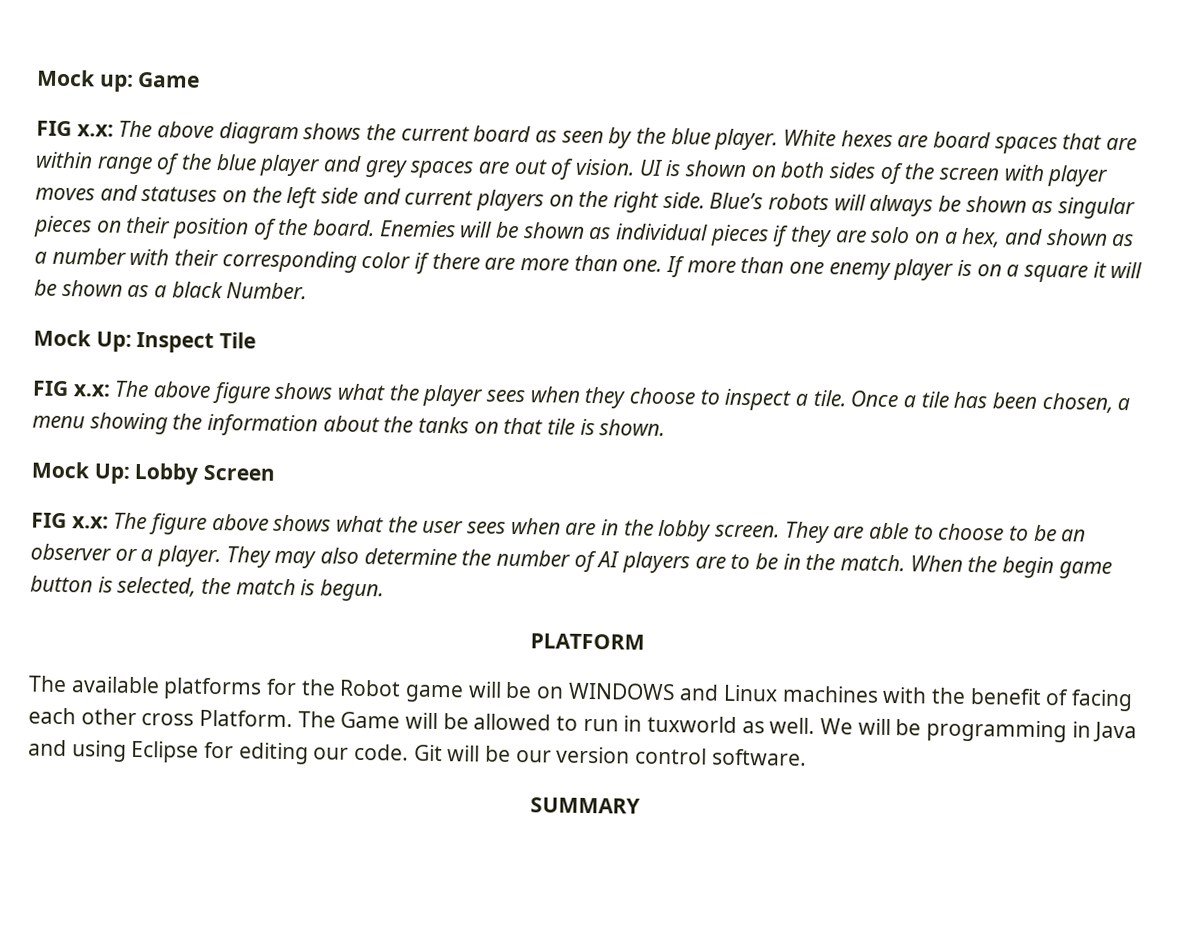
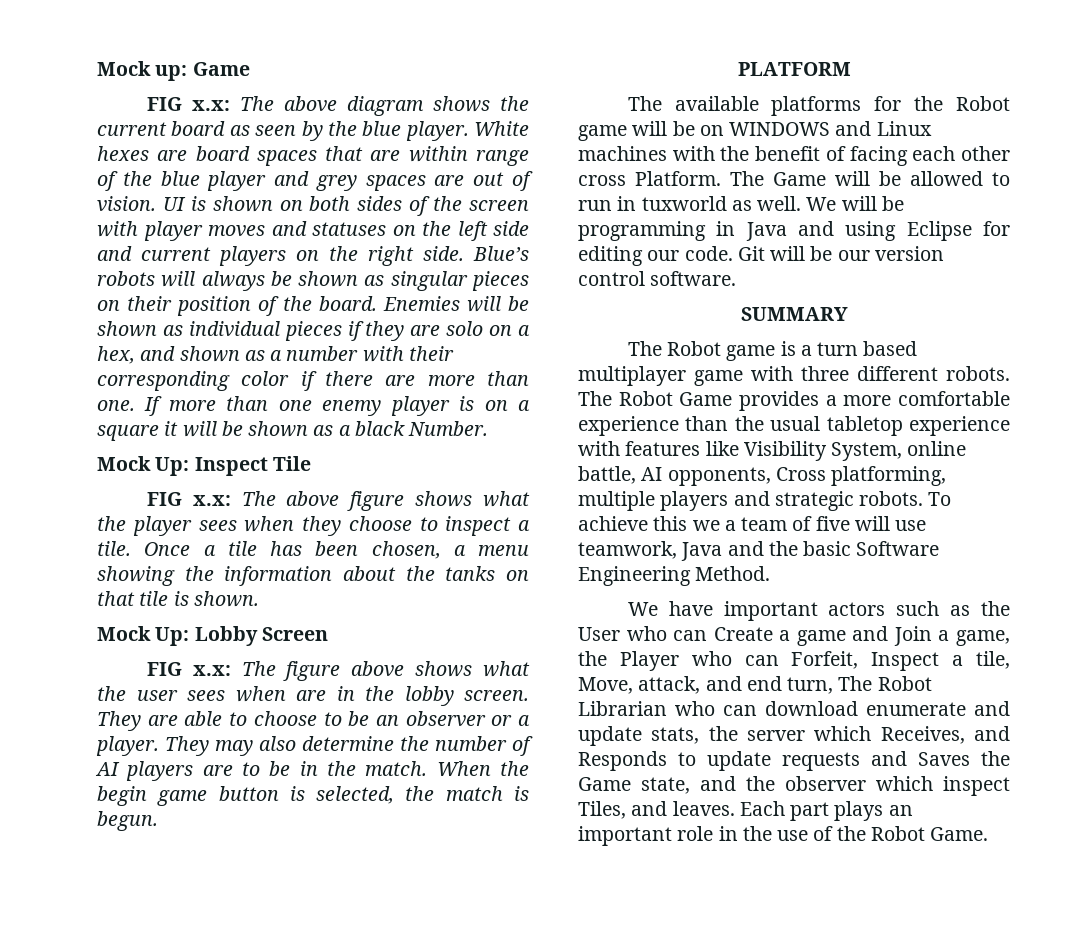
+ The Robot game is a turn based multiplayer game with three different robots. The Robot Game provides a more comfortable experience than the usual tabletop experience with features like Visibility System, online battle, AI opponents, Cross platforming, multiple players and strategic robots. To achieve this we a team of five will use teamwork, Java and the basic Software Engineering Method.
+ We have important actors such as the User who can Create a game and Join a game, the Player who can Forfeit, Inspect a tile, Move, attack, and end turn, The Robot Librarian who can download enumerate and update stats, the server which Receives, and Responds to update requests and Saves the Game state, and the observer which inspect Tiles, and leaves. Each part plays an important role in the use of the Robot Game.

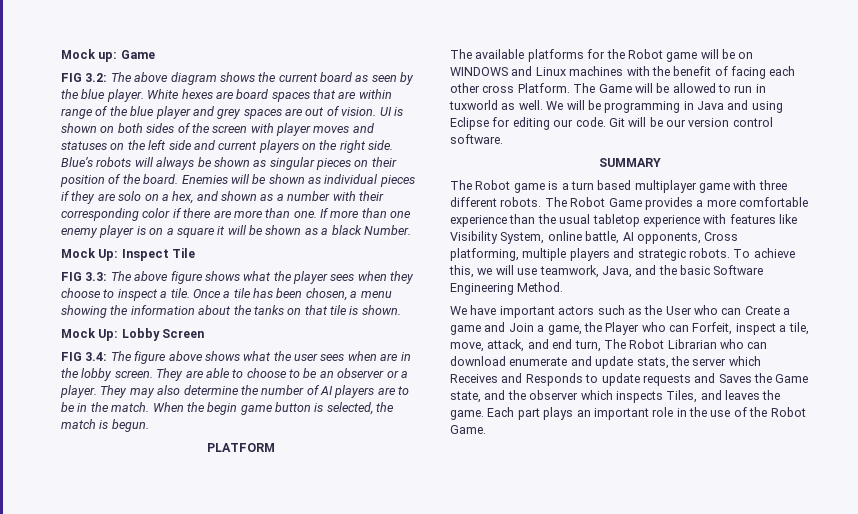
- FIG x.x: The above diagram shows the current board as seen by the blue player.
+ FIG 3.2: The above diagram shows the current board as seen by the blue player.
- FIG x.x: The above figure shows what the player sees when they choose to inspect a tile.
+ FIG 3.3: The above figure shows what the player sees when they choose to inspect a tile.
- FIG x.x: The figure above shows what the user sees when are in the lobby screen.
+ FIG 3.4: The figure above shows what the user sees when are in the lobby screen.
- To achieve this we a team of five will use teamwork, Java and the basic Software Engineering Method.
+ To achieve this, we will use teamwork, Java, and the basic Software Engineering Method.
- We have important actors such as the User who can Create a game and Join a game, the Player who can Forfeit, Inspect a tile, Move, attack, and end turn, The Robot Librarian who can download enumerate and update stats, the server which Receives, and Responds to update requests and Saves the Game state, and the observer which inspect Tiles, and leaves.
+ We have important actors such as the User who can Create a game and Join a game, the Player who can Forfeit, inspect a tile, move, attack, and end turn, The Robot Librarian who can download enumerate and update stats, the server which Receives and Responds to update requests and Saves the Game state, and the observer which inspects Tiles, and leaves the game.

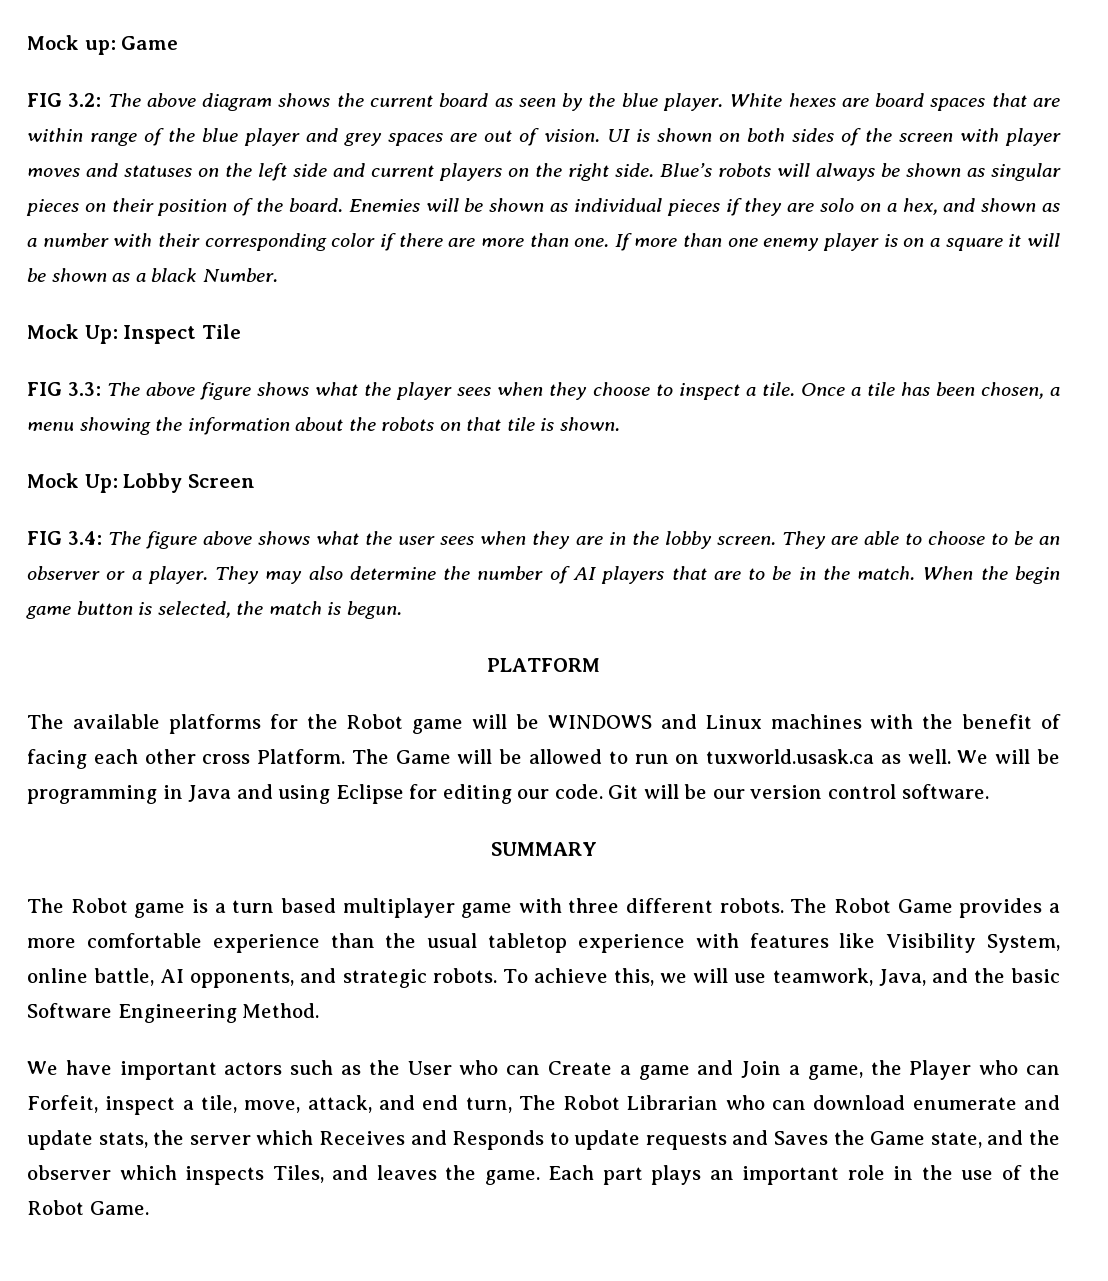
- Once a tile has been chosen, a menu showing the information about the tanks on that tile is shown.
+ Once a tile has been chosen, a menu showing the information about the robots on that tile is shown.
- FIG 3.4: The figure above shows what the user sees when are in the lobby screen.
+ FIG 3.4: The figure above shows what the user sees when they are in the lobby screen.
- They may also determine the number of AI players are to be in the match.
+ They may also determine the number of AI players that are to be in the match.
- The available platforms for the Robot game will be on WINDOWS and Linux machines with the benefit of facing each other cross Platform.
+ The available platforms for the Robot game will be WINDOWS and Linux machines with the benefit of facing each other cross Platform.
- The Game will be allowed to run in tuxworld as well.
+ The Game will be allowed to run on tuxworld.usask.ca as well.
- The Robot Game provides a more comfortable experience than the usual tabletop experience with features like Visibility System, online battle, AI opponents, Cross platforming, multiple players and strategic robots.
+ The Robot Game provides a more comfortable experience than the usual tabletop experience with features like Visibility System, online battle, AI opponents, and strategic robots.

